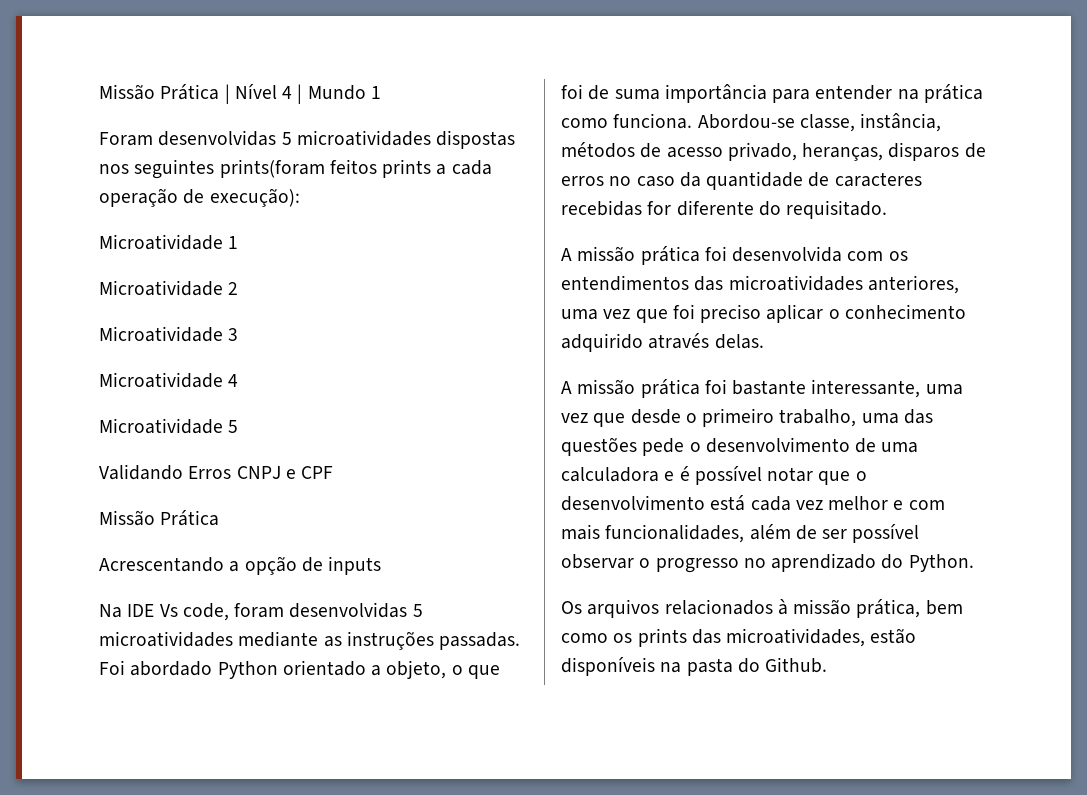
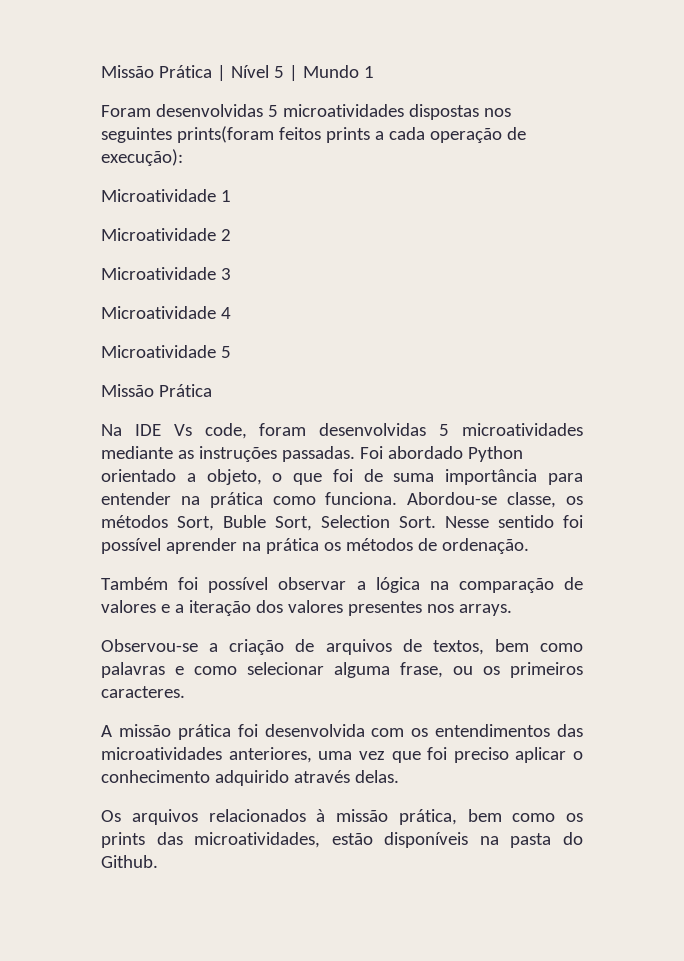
- Missão Prática | Nível 4 | Mundo 1
+ Missão Prática | Nível 5 | Mundo 1
  Microatividade 5
- Validando Erros CNPJ e CPF
  Missão Prática
- Acrescentando a opção de inputs
- Abordou-se classe, instância, métodos de acesso privado, heranças, disparos de erros no caso da quantidade de caracteres recebidas for diferente do requisitado.
+ Abordou-se classe, os métodos Sort, Buble Sort, Selection Sort. Nesse sentido foi possível aprender na prática os métodos de ordenação.
+ Também foi possível observar a lógica na comparação de valores e a iteração dos valores presentes nos arrays.
+ Observou-se a criação de arquivos de textos, bem como palavras e como selecionar alguma frase, ou os primeiros caracteres.
- A missão prática foi bastante interessante, uma vez que desde o primeiro trabalho, uma das questões pede o desenvolvimento de uma calculadora e é possível notar que o desenvolvimento está cada vez melhor e com mais funcionalidades, além de ser possível observar o progresso no aprendizado do Python.

